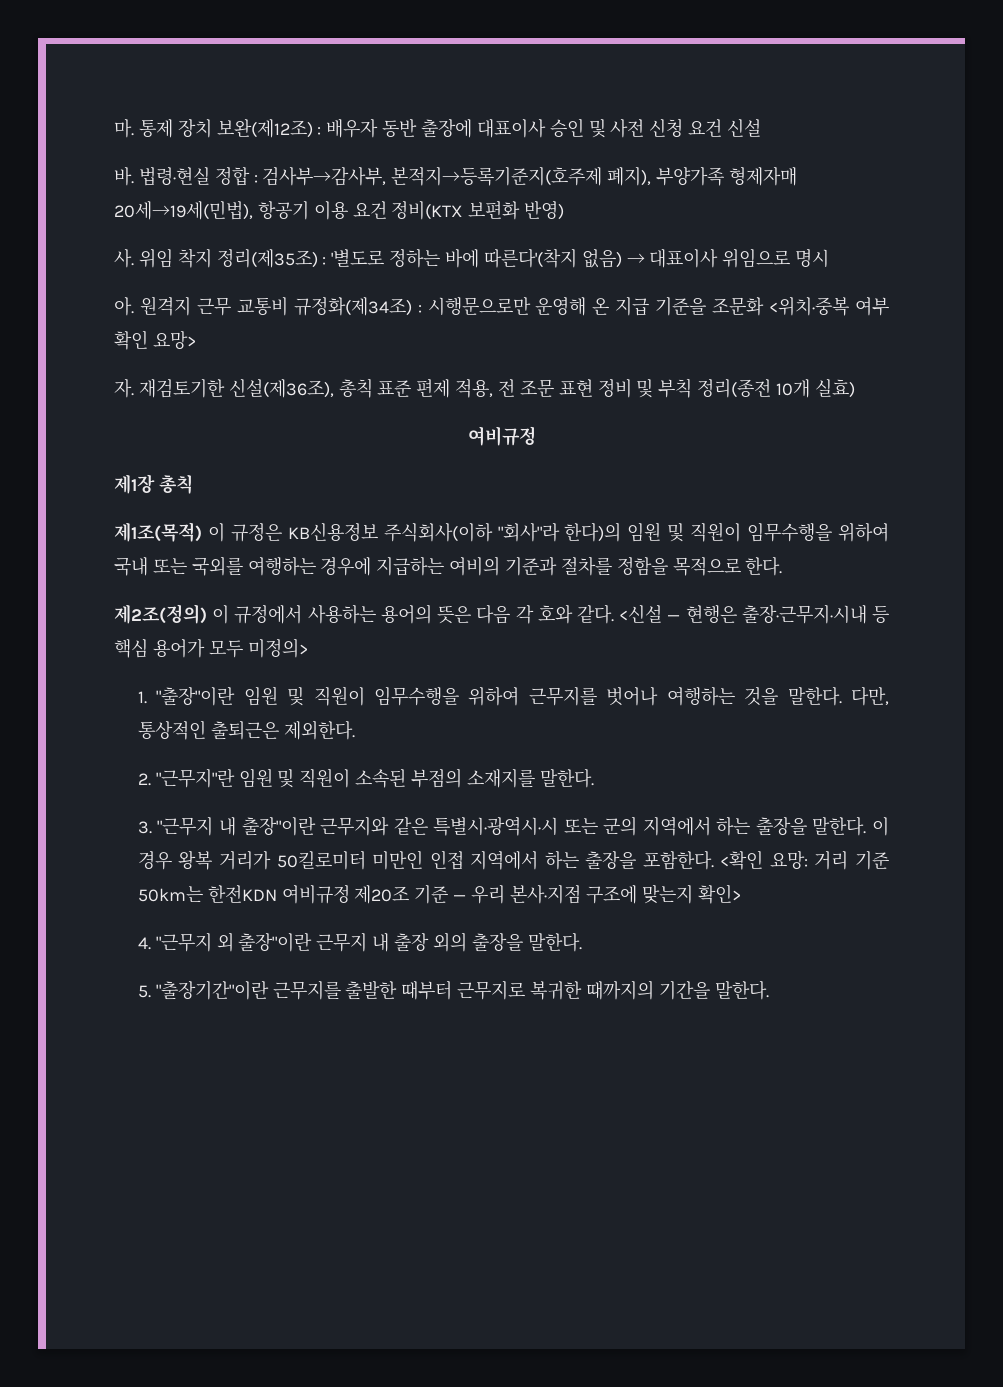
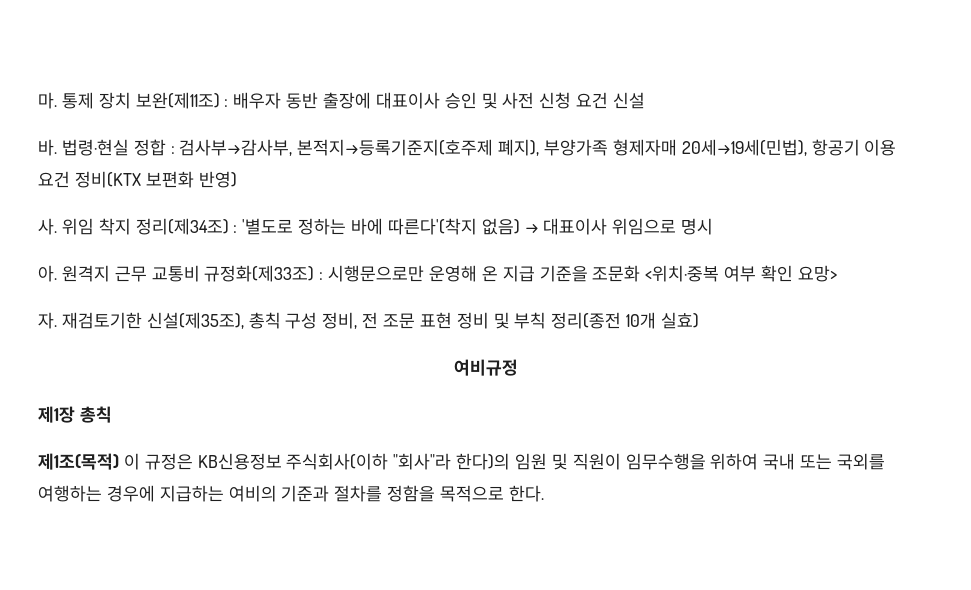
- 통제 장치 보완(제12조) : 배우자 동반 출장에 대표이사 승인 및 사전 신청 요건 신설
+ 통제 장치 보완(제11조) : 배우자 동반 출장에 대표이사 승인 및 사전 신청 요건 신설
- 위임 착지 정리(제35조) : '별도로 정하는 바에 따른다'(착지 없음) → 대표이사 위임으로 명시
+ 위임 착지 정리(제34조) : '별도로 정하는 바에 따른다'(착지 없음) → 대표이사 위임으로 명시
- 원격지 근무 교통비 규정화(제34조) : 시행문으로만 운영해 온 지급 기준을 조문화 <위치·중복 여부 확인 요망>
+ 원격지 근무 교통비 규정화(제33조) : 시행문으로만 운영해 온 지급 기준을 조문화 <위치·중복 여부 확인 요망>
- 재검토기한 신설(제36조), 총칙 표준 편제 적용, 전 조문 표현 정비 및 부칙 정리(종전 10개 실효)
+ 재검토기한 신설(제35조), 총칙 구성 정비, 전 조문 표현 정비 및 부칙 정리(종전 10개 실효)
- 제2조(정의) 이 규정에서 사용하는 용어의 뜻은 다음 각 호와 같다. <신설 — 현행은 출장·근무지·시내 등 핵심 용어가 모두 미정의>
- 1. "출장"이란 임원 및 직원이 임무수행을 위하여 근무지를 벗어나 여행하는 것을 말한다. 다만, 통상적인 출퇴근은 제외한다.
- 2. "근무지"란 임원 및 직원이 소속된 부점의 소재지를 말한다.
- 3. "근무지 내 출장"이란 근무지와 같은 특별시·광역시·시 또는 군의 지역에서 하는 출장을 말한다. 이 경우 왕복 거리가 50킬로미터 미만인 인접 지역에서 하는 출장을 포함한다. <확인 요망: 거리 기준 50km는 한전KDN 여비규정 제20조 기준 — 우리 본사·지점 구조에 맞는지 확인>
- 4. "근무지 외 출장"이란 근무지 내 출장 외의 출장을 말한다.
- 5. "출장기간"이란 근무지를 출발한 때부터 근무지로 복귀한 때까지의 기간을 말한다.

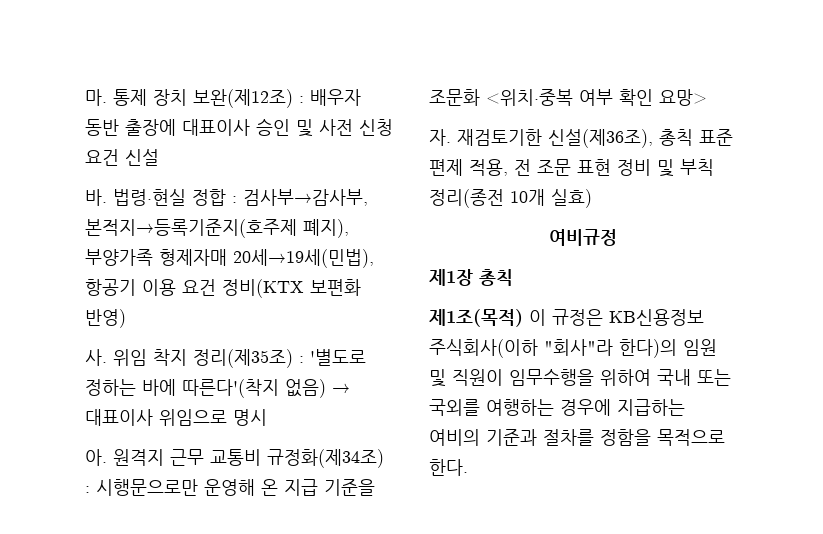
- 통제 장치 보완(제11조) : 배우자 동반 출장에 대표이사 승인 및 사전 신청 요건 신설
+ 통제 장치 보완(제12조) : 배우자 동반 출장에 대표이사 승인 및 사전 신청 요건 신설
- 위임 착지 정리(제34조) : '별도로 정하는 바에 따른다'(착지 없음) → 대표이사 위임으로 명시
+ 위임 착지 정리(제35조) : '별도로 정하는 바에 따른다'(착지 없음) → 대표이사 위임으로 명시
- 원격지 근무 교통비 규정화(제33조) : 시행문으로만 운영해 온 지급 기준을 조문화 <위치·중복 여부 확인 요망>
+ 원격지 근무 교통비 규정화(제34조) : 시행문으로만 운영해 온 지급 기준을 조문화 <위치·중복 여부 확인 요망>
- 재검토기한 신설(제35조), 총칙 구성 정비, 전 조문 표현 정비 및 부칙 정리(종전 10개 실효)
+ 재검토기한 신설(제36조), 총칙 표준 편제 적용, 전 조문 표현 정비 및 부칙 정리(종전 10개 실효)

